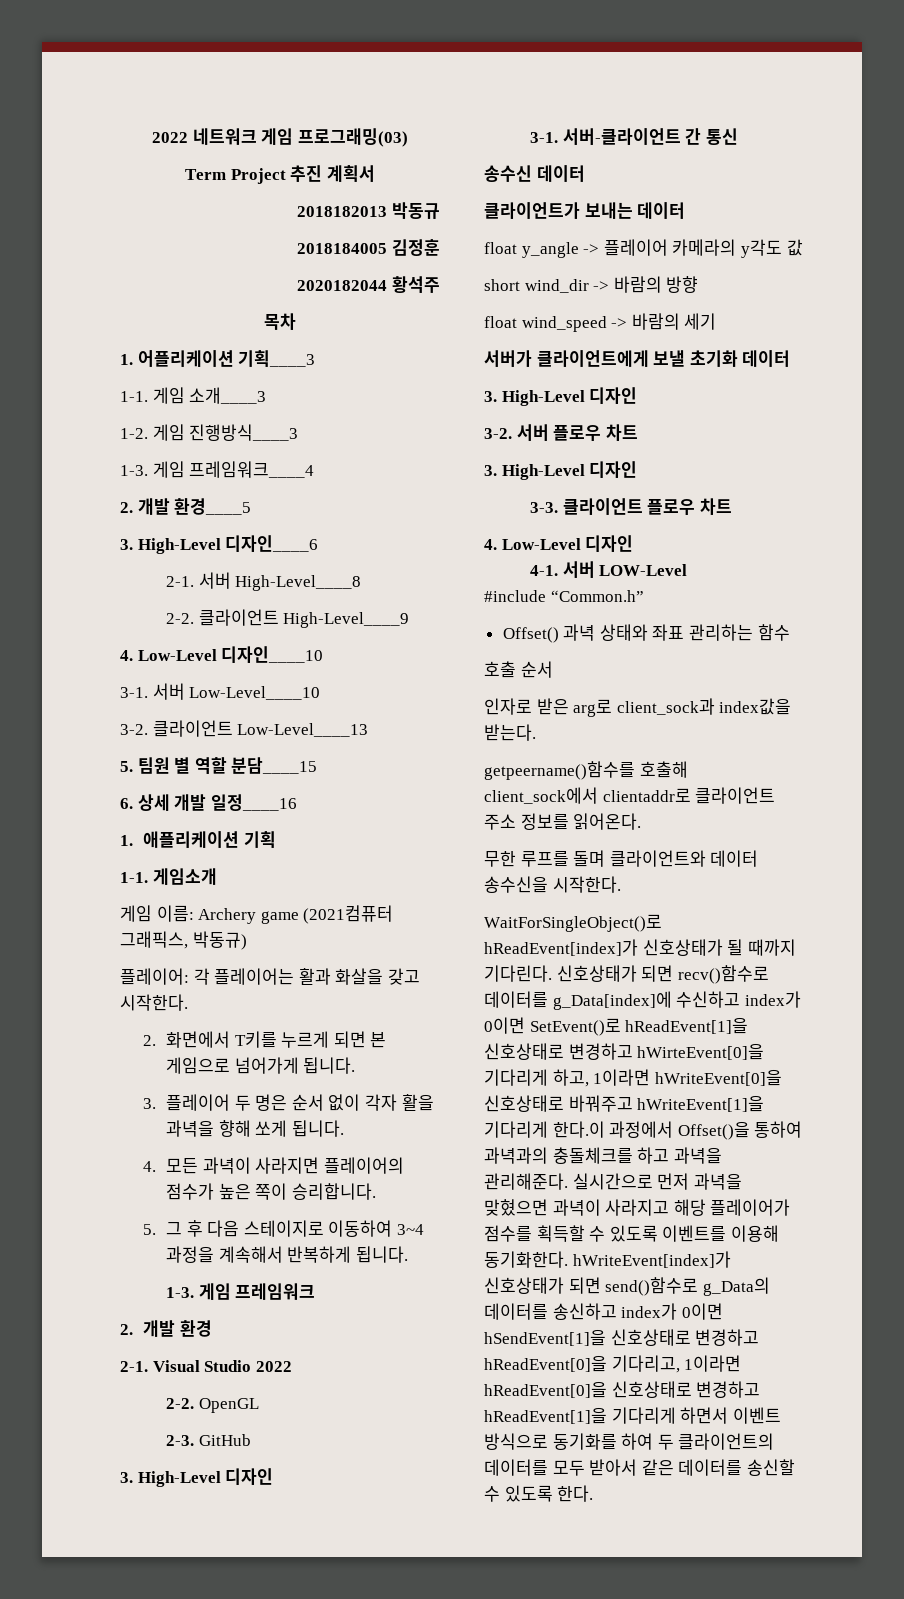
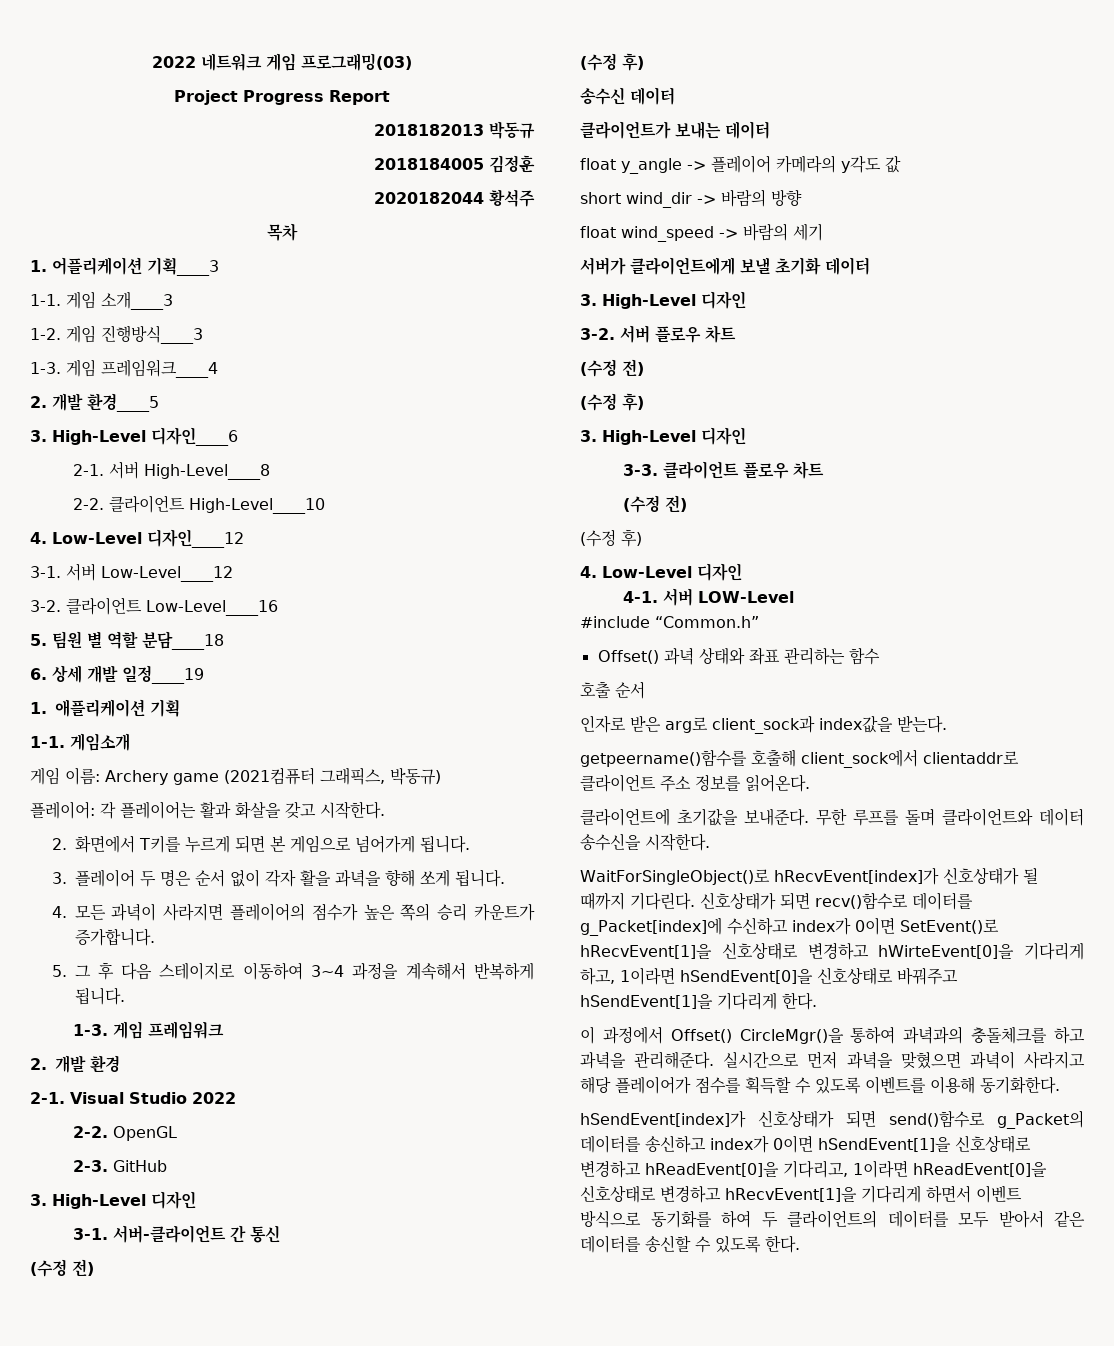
- Term Project 추진 계획서
+ Project Progress Report
- 클라이언트 High-Level____9
- 4. Low-Level 디자인____10
+ 클라이언트 High-Level____10
+ 4. Low-Level 디자인____12
- 서버 Low-Level____10
+ 서버 Low-Level____12
- 클라이언트 Low-Level____13
+ 클라이언트 Low-Level____16
- 5. 팀원 별 역할 분담____15
+ 5. 팀원 별 역할 분담____18
- 6. 상세 개발 일정____16
+ 6. 상세 개발 일정____19
- 4. 모든 과녁이 사라지면 플레이어의 점수가 높은 쪽이 승리합니다.
+ 4. 모든 과녁이 사라지면 플레이어의 점수가 높은 쪽의 승리 카운트가 증가합니다.
  서버-클라이언트 간 통신
+ (수정 전)
+ (수정 후)
  서버 플로우 차트
+ (수정 전)
+ (수정 후)
  클라이언트 플로우 차트
+ (수정 전)
+ (수정 후)
+ 클라이언트에 초기값을 보내준다.
- WaitForSingleObject()로 hReadEvent[index]가 신호상태가 될 때까지 기다린다.
+ WaitForSingleObject()로 hRecvEvent[index]가 신호상태가 될 때까지 기다린다.
- 신호상태가 되면 recv()함수로 데이터를 g_Data[index]에 수신하고 index가 0이면 SetEvent()로 hReadEvent[1]을 신호상태로 변경하고 hWirteEvent[0]을 기다리게 하고, 1이라면 hWriteEvent[0]을 신호상태로 바꿔주고 hWriteEvent[1]을 기다리게 한다.이 과정에서 Offset()을 통하여 과녁과의 충돌체크를 하고 과녁을 관리해준다.
+ 신호상태가 되면 recv()함수로 데이터를 g_Packet[index]에 수신하고 index가 0이면 SetEvent()로 hRecvEvent[1]을 신호상태로 변경하고 hWirteEvent[0]을 기다리게 하고, 1이라면 hSendEvent[0]을 신호상태로 바꿔주고 hSendEvent[1]을 기다리게 한다.
+ 이 과정에서 Offset() CircleMgr()을 통하여 과녁과의 충돌체크를 하고 과녁을 관리해준다.
- 실시간으로 먼저 과녁을 맞혔으면 과녁이 사라지고 해당 플레이어가 점수를 획득할 수 있도록 이벤트를 이용해 동기화한다. hWriteEvent[index]가 신호상태가 되면 send()함수로 g_Data의 데이터를 송신하고 index가 0이면 hSendEvent[1]을 신호상태로 변경하고 hReadEvent[0]을 기다리고, 1이라면 hReadEvent[0]을 신호상태로 변경하고 hReadEvent[1]을 기다리게 하면서 이벤트 방식으로 동기화를 하여 두 클라이언트의 데이터를 모두 받아서 같은 데이터를 송신할 수 있도록 한다.
+ 실시간으로 먼저 과녁을 맞혔으면 과녁이 사라지고 해당 플레이어가 점수를 획득할 수 있도록 이벤트를 이용해 동기화한다.
+ hSendEvent[index]가 신호상태가 되면 send()함수로 g_Packet의 데이터를 송신하고 index가 0이면 hSendEvent[1]을 신호상태로 변경하고 hReadEvent[0]을 기다리고, 1이라면 hReadEvent[0]을 신호상태로 변경하고 hRecvEvent[1]을 기다리게 하면서 이벤트 방식으로 동기화를 하여 두 클라이언트의 데이터를 모두 받아서 같은 데이터를 송신할 수 있도록 한다.

